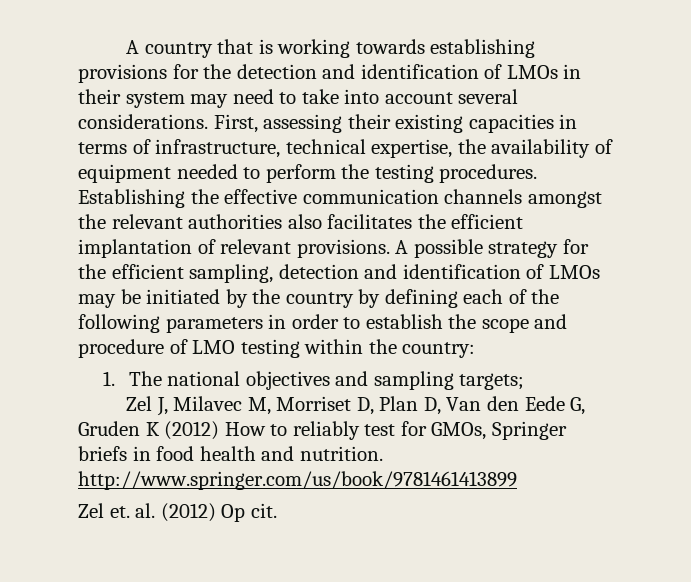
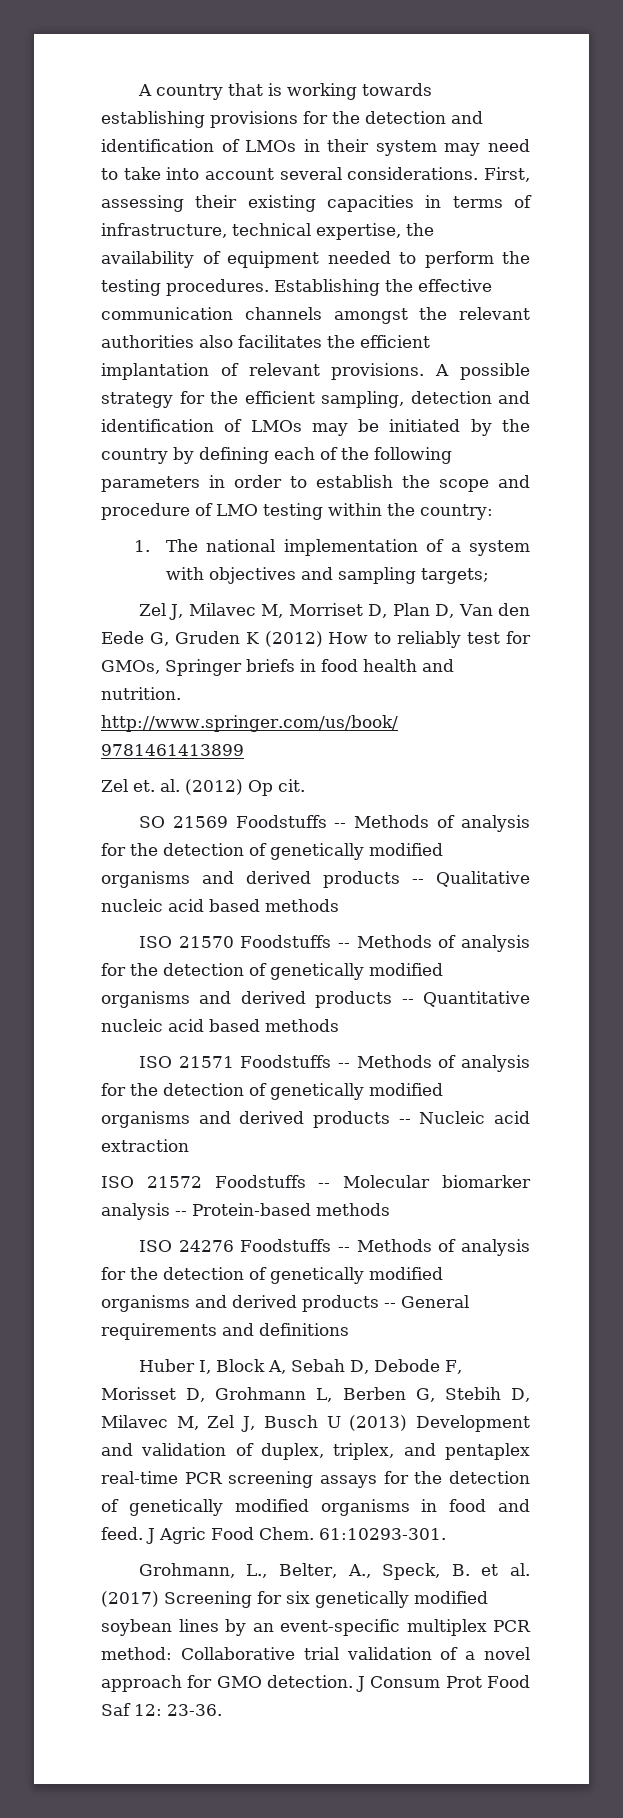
- 1. The national objectives and sampling targets;
+ 1. The national implementation of a system with objectives and sampling targets;
+ SO 21569 Foodstuffs -- Methods of analysis for the detection of genetically modified organisms and derived products -- Qualitative nucleic acid based methods
+ ISO 21570 Foodstuffs -- Methods of analysis for the detection of genetically modified organisms and derived products -- Quantitative nucleic acid based methods
+ ISO 21571 Foodstuffs -- Methods of analysis for the detection of genetically modified organisms and derived products -- Nucleic acid extraction
+ ISO 21572 Foodstuffs -- Molecular biomarker analysis -- Protein-based methods
+ ISO 24276 Foodstuffs -- Methods of analysis for the detection of genetically modified organisms and derived products -- General requirements and definitions
+ Huber I, Block A, Sebah D, Debode F, Morisset D, Grohmann L, Berben G, Stebih D, Milavec M, Zel J, Busch U (2013) Development and validation of duplex, triplex, and pentaplex real-time PCR screening assays for the detection of genetically modified organisms in food and feed. J Agric Food Chem. 61:10293-301.
+ Grohmann, L., Belter, A., Speck, B. et al. (2017) Screening for six genetically modified soybean lines by an event-specific multiplex PCR method: Collaborative trial validation of a novel approach for GMO detection. J Consum Prot Food Saf 12: 23-36.

